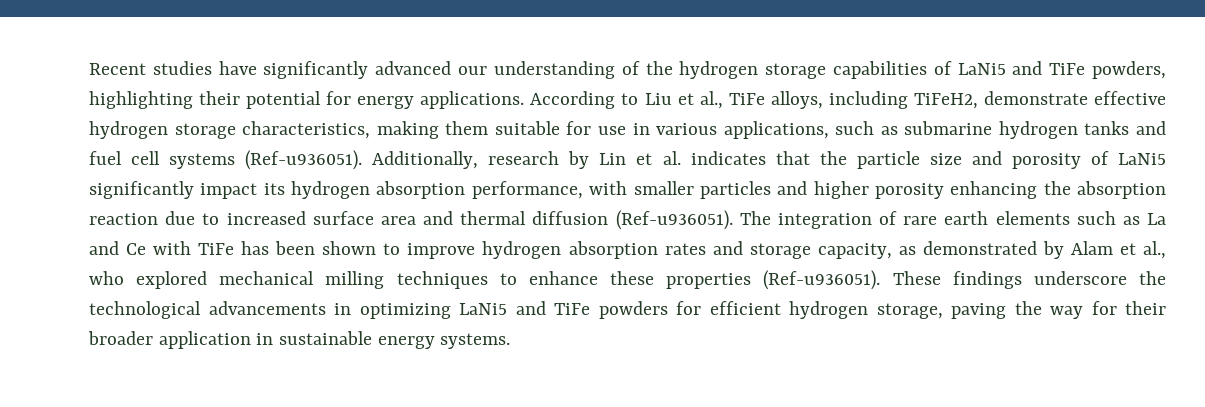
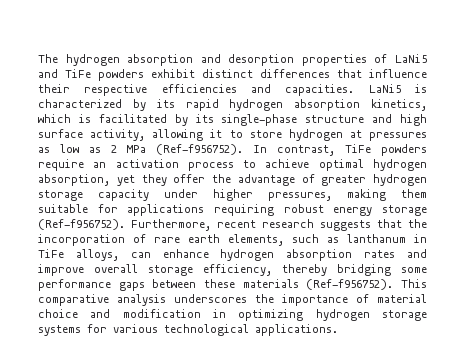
- Recent studies have significantly advanced our understanding of the hydrogen storage capabilities of LaNi5 and TiFe powders, highlighting their potential for energy applications. According to Liu et al., TiFe alloys, including TiFeH2, demonstrate effective hydrogen storage characteristics, making them suitable for use in various applications, such as submarine hydrogen tanks and fuel cell systems (Ref-u936051). Additionally, research by Lin et al. indicates that the particle size and porosity of LaNi5 significantly impact its hydrogen absorption performance, with smaller particles and higher porosity enhancing the absorption reaction due to increased surface area and thermal diffusion (Ref-u936051). The integration of rare earth elements such as La and Ce with TiFe has been shown to improve hydrogen absorption rates and storage capacity, as demonstrated by Alam et al., who explored mechanical milling techniques to enhance these properties (Ref-u936051). These findings underscore the technological advancements in optimizing LaNi5 and TiFe powders for efficient hydrogen storage, paving the way for their broader application in sustainable energy systems.
+ The hydrogen absorption and desorption properties of LaNi5 and TiFe powders exhibit distinct differences that influence their respective efficiencies and capacities. LaNi5 is characterized by its rapid hydrogen absorption kinetics, which is facilitated by its single-phase structure and high surface activity, allowing it to store hydrogen at pressures as low as 2 MPa (Ref-f956752). In contrast, TiFe powders require an activation process to achieve optimal hydrogen absorption, yet they offer the advantage of greater hydrogen storage capacity under higher pressures, making them suitable for applications requiring robust energy storage (Ref-f956752). Furthermore, recent research suggests that the incorporation of rare earth elements, such as lanthanum in TiFe alloys, can enhance hydrogen absorption rates and improve overall storage efficiency, thereby bridging some performance gaps between these materials (Ref-f956752). This comparative analysis underscores the importance of material choice and modification in optimizing hydrogen storage systems for various technological applications.

